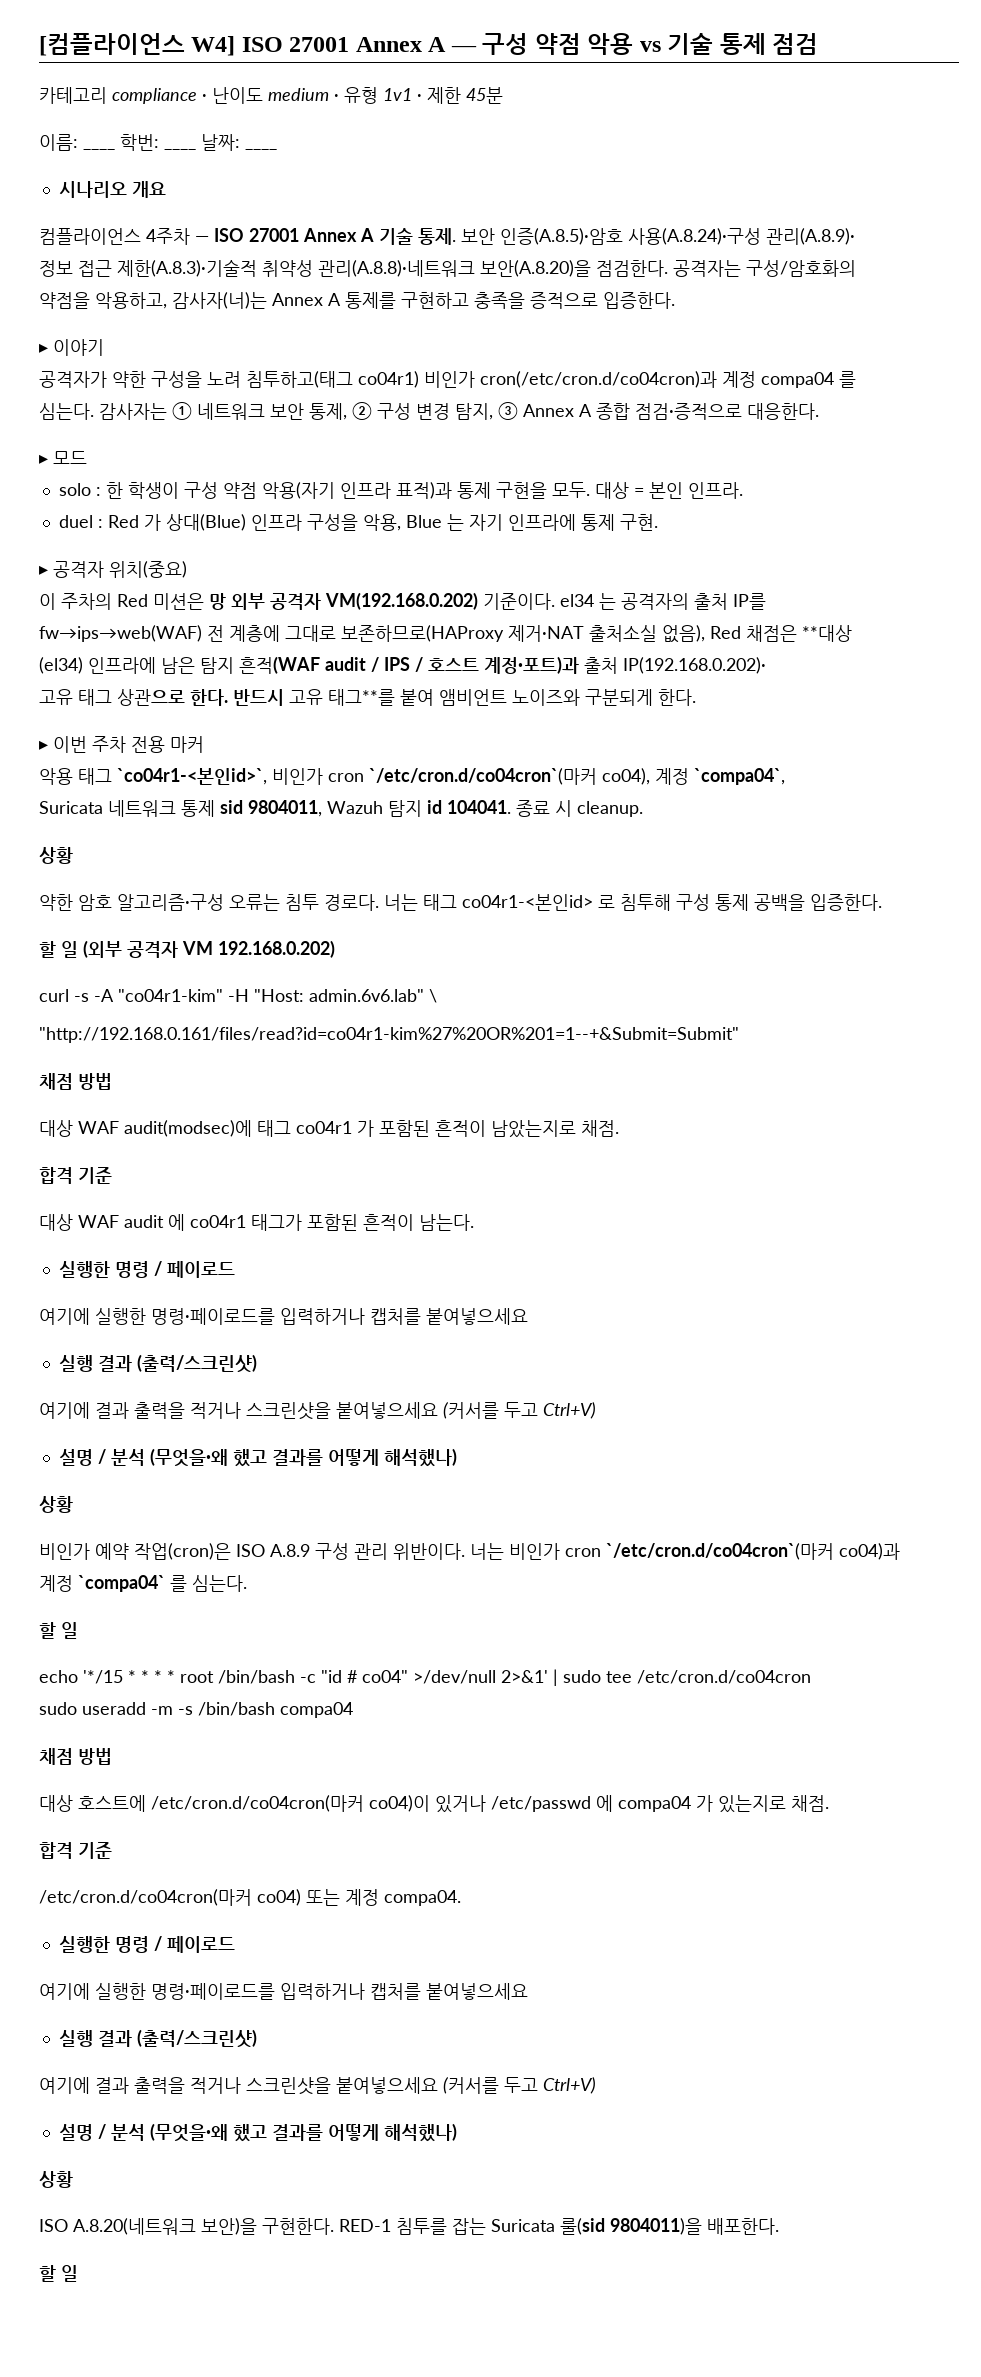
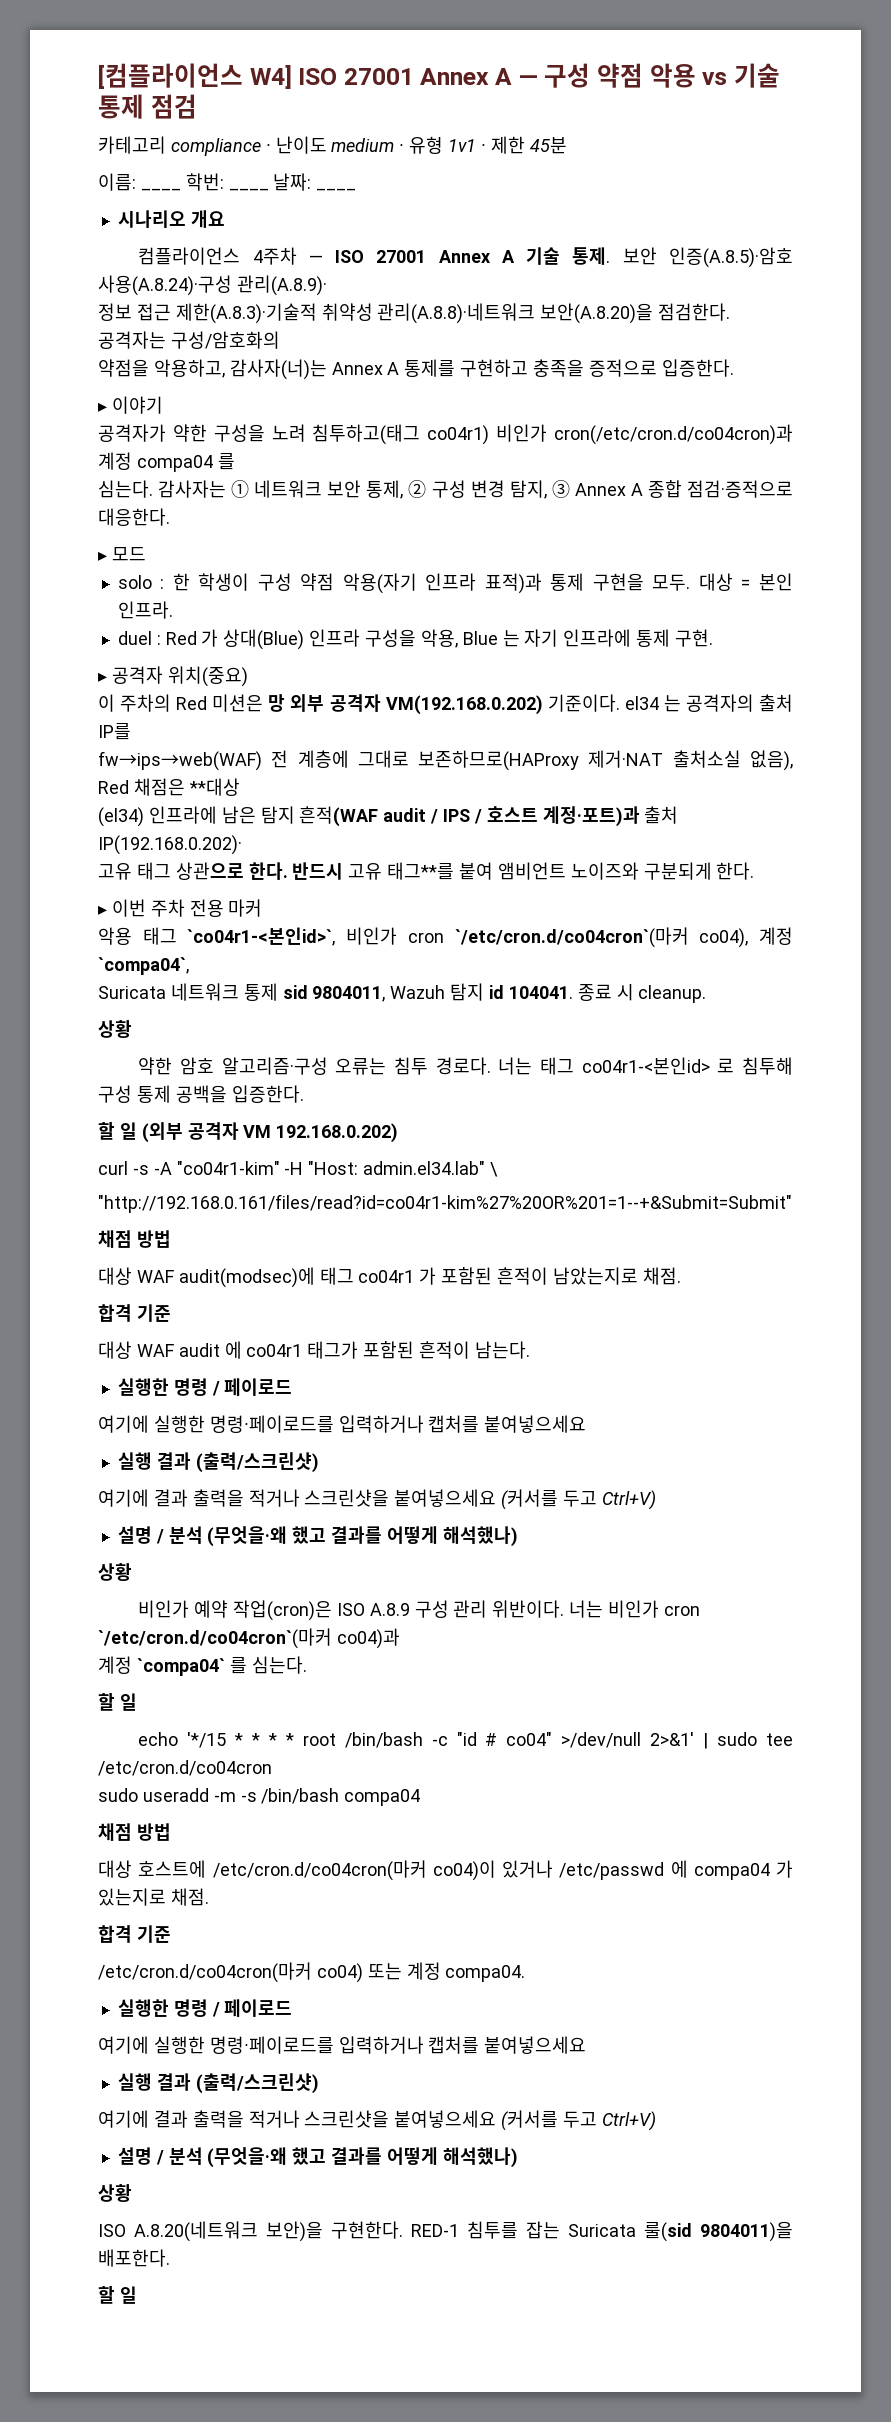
- curl -s -A "co04r1-kim" -H "Host: admin.6v6.lab" \
+ curl -s -A "co04r1-kim" -H "Host: admin.el34.lab" \

